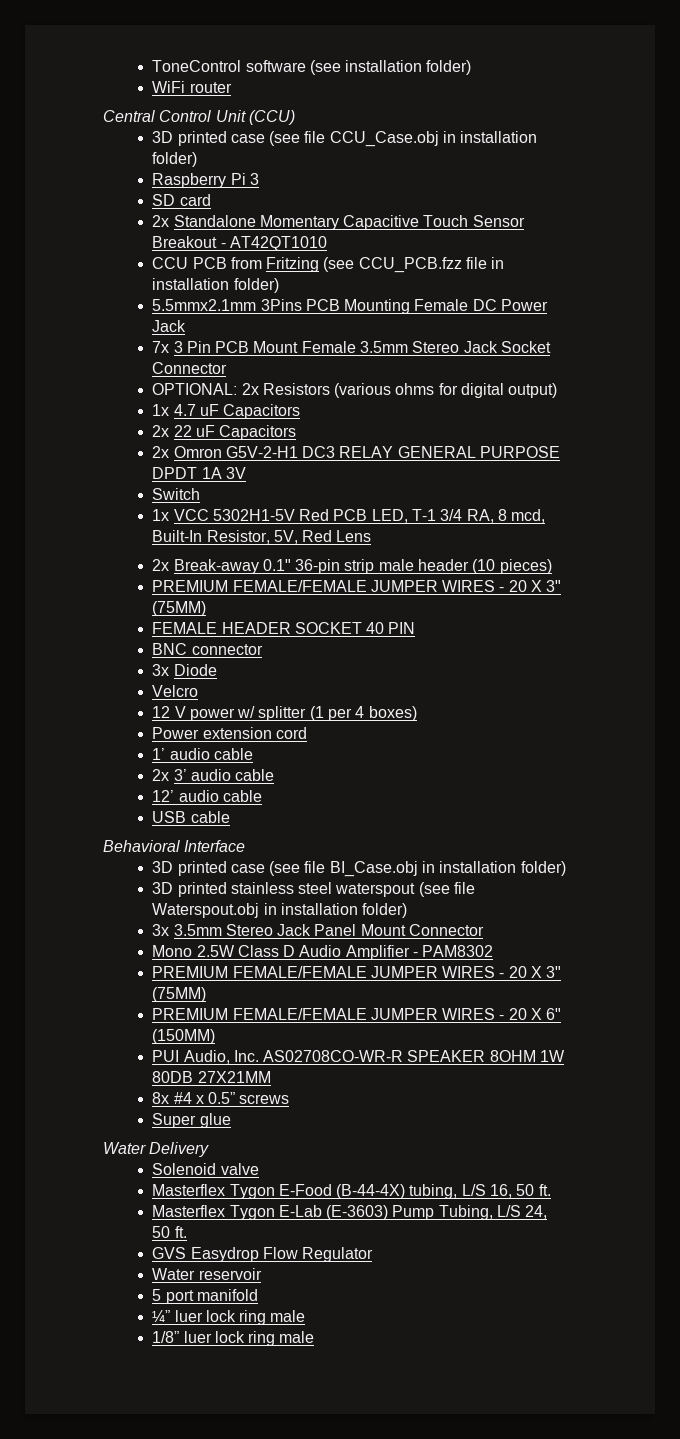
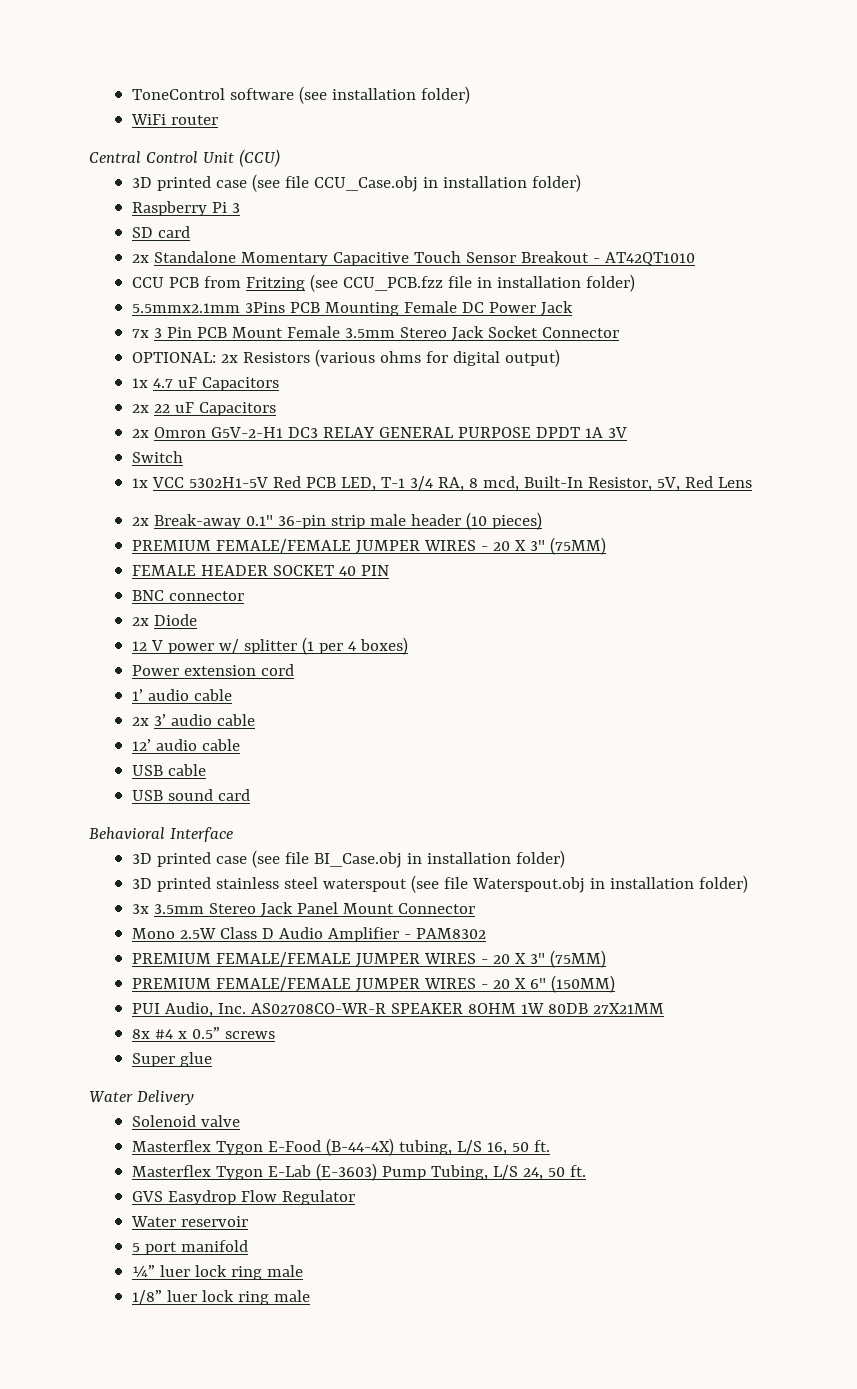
- 3x Diode
+ 2x Diode
- Velcro
+ USB sound card

